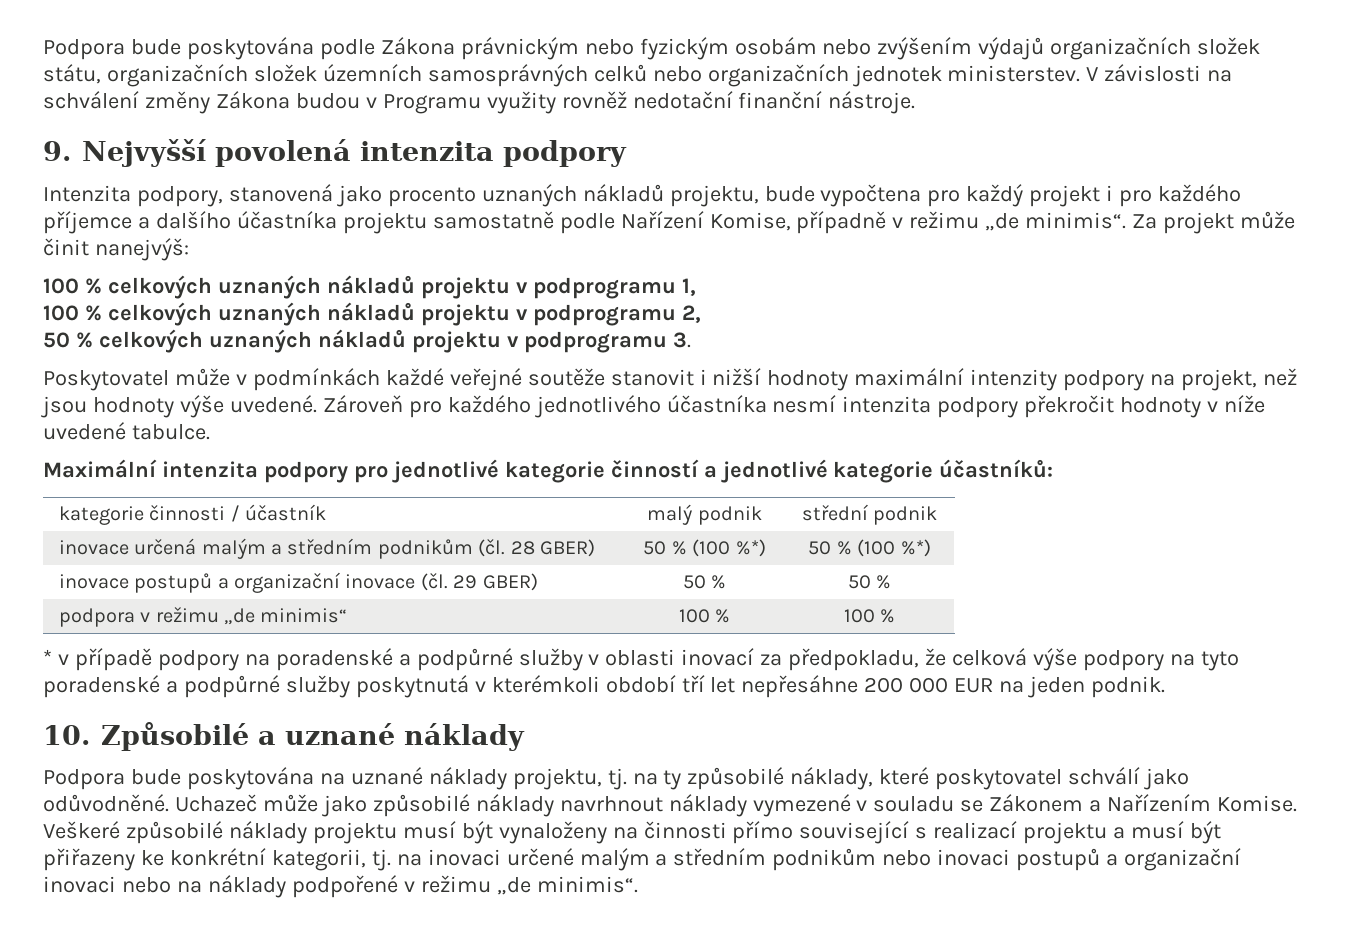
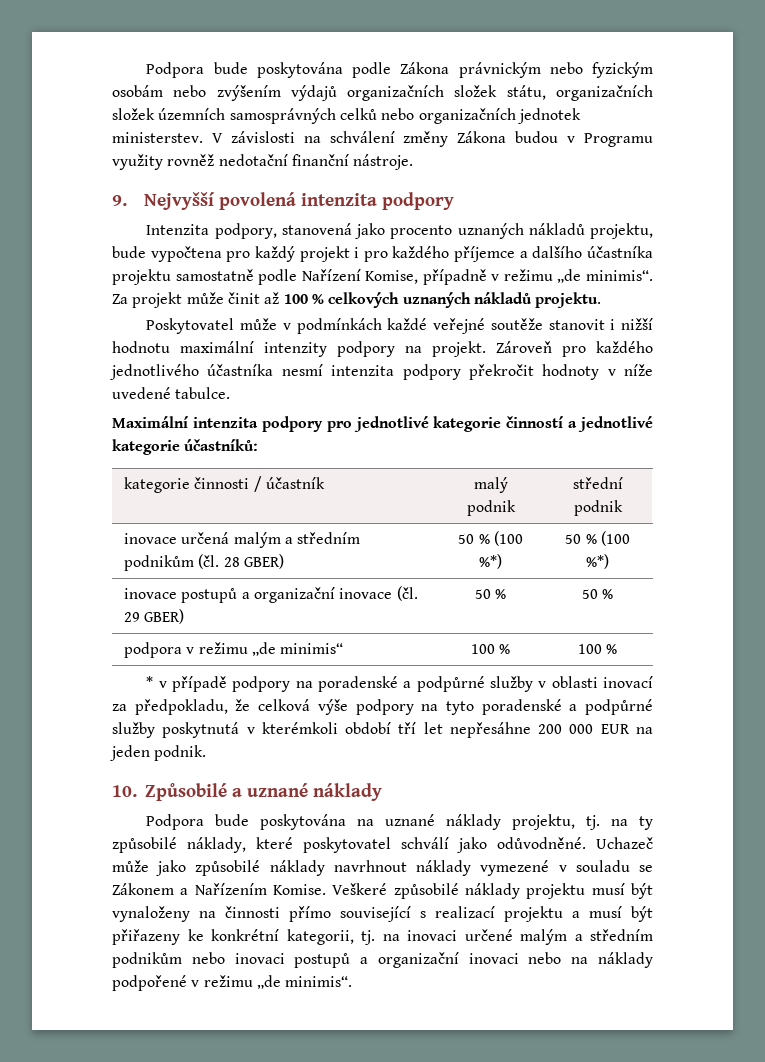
- Za projekt může činit nanejvýš:
- 100 % celkových uznaných nákladů projektu v podprogramu 1,
- 100 % celkových uznaných nákladů projektu v podprogramu 2,
- 50 % celkových uznaných nákladů projektu v podprogramu 3.
+ Za projekt může činit až 100 % celkových uznaných nákladů projektu.
- Poskytovatel může v podmínkách každé veřejné soutěže stanovit i nižší hodnoty maximální intenzity podpory na projekt, než jsou hodnoty výše uvedené.
+ Poskytovatel může v podmínkách každé veřejné soutěže stanovit i nižší hodnotu maximální intenzity podpory na projekt.

